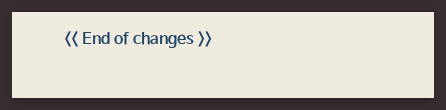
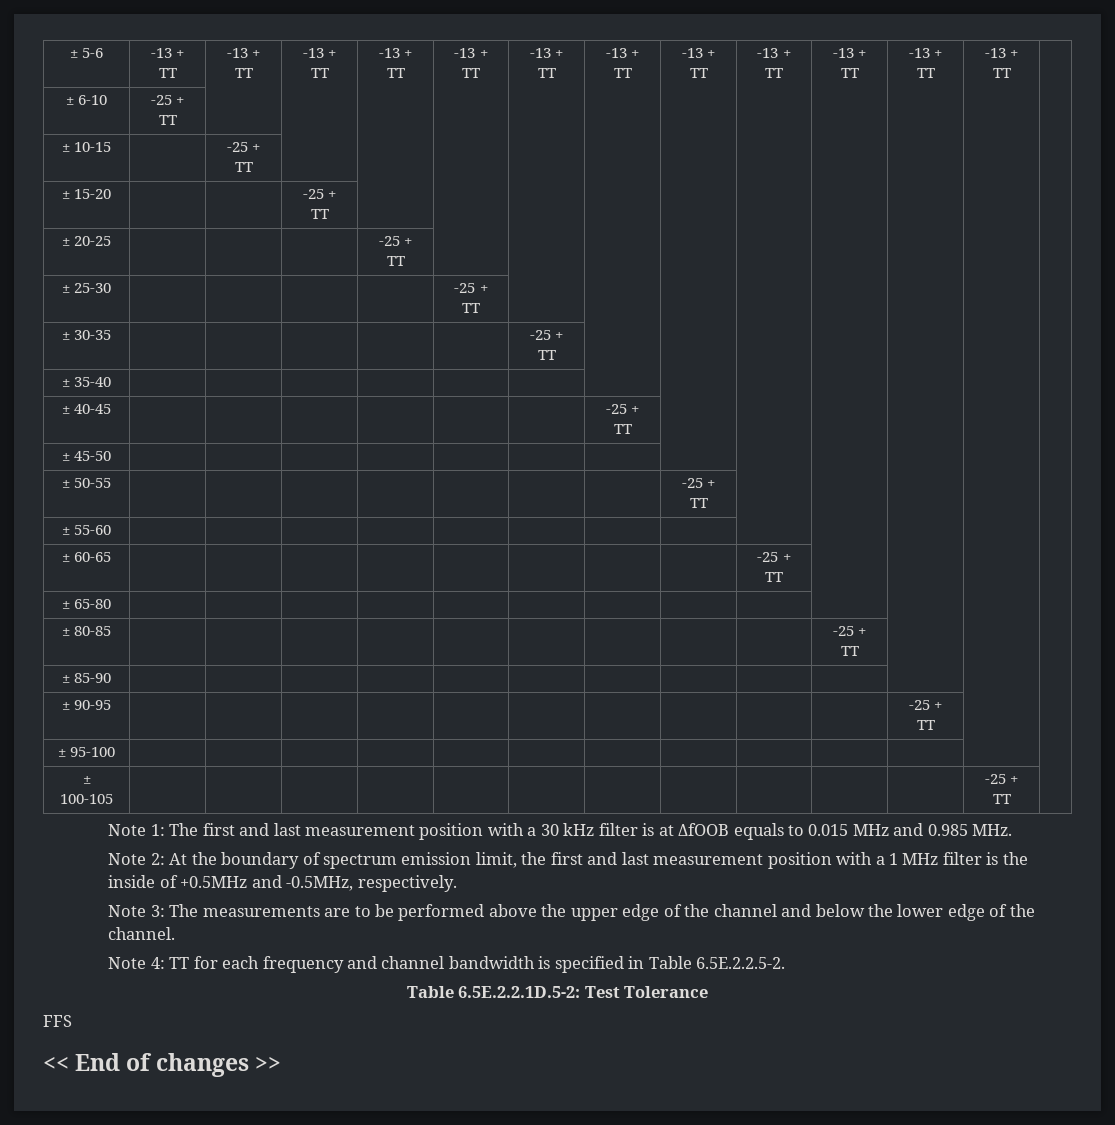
+ ± 5-6 | -13 + TT | -13 + TT | -13 + TT | -13 + TT | -13 + TT | -13 + TT | -13 + TT | -13 + TT | -13 + TT | -13 + TT | -13 + TT | -13 + TT |
+ ± 6-10 | -25 + TT | | | | | | | | | | | |
+ ± 10-15 | | -25 + TT | | | | | | | | | | |
+ ± 15-20 | | | -25 + TT | | | | | | | | | |
+ ± 20-25 | | | | -25 + TT | | | | | | | | |
+ ± 25-30 | | | | | -25 + TT | | | | | | | |
+ ± 30-35 | | | | | | -25 + TT | | | | | | |
+ ± 35-40 | | | | | | | | | | | | |
+ ± 40-45 | | | | | | | -25 + TT | | | | | |
+ ± 45-50 | | | | | | | | | | | | |
+ ± 50-55 | | | | | | | | -25 + TT | | | | |
+ ± 55-60 | | | | | | | | | | | | |
+ ± 60-65 | | | | | | | | | -25 + TT | | | |
+ ± 65-80 | | | | | | | | | | | | |
+ ± 80-85 | | | | | | | | | | -25 + TT | | |
+ ± 85-90 | | | | | | | | | | | | |
+ ± 90-95 | | | | | | | | | | | -25 + TT | |
+ ± 95-100 | | | | | | | | | | | | |
+ ± 100-105 | | | | | | | | | | | | -25 + TT |
+ Note 1: The first and last measurement position with a 30 kHz filter is at ΔfOOB equals to 0.015 MHz and 0.985 MHz.
+ Note 2: At the boundary of spectrum emission limit, the first and last measurement position with a 1 MHz filter is the inside of +0.5MHz and -0.5MHz, respectively.
+ Note 3: The measurements are to be performed above the upper edge of the channel and below the lower edge of the channel.
+ Note 4: TT for each frequency and channel bandwidth is specified in Table 6.5E.2.2.5-2.
+ Table 6.5E.2.2.1D.5-2: Test Tolerance
+ FFS

